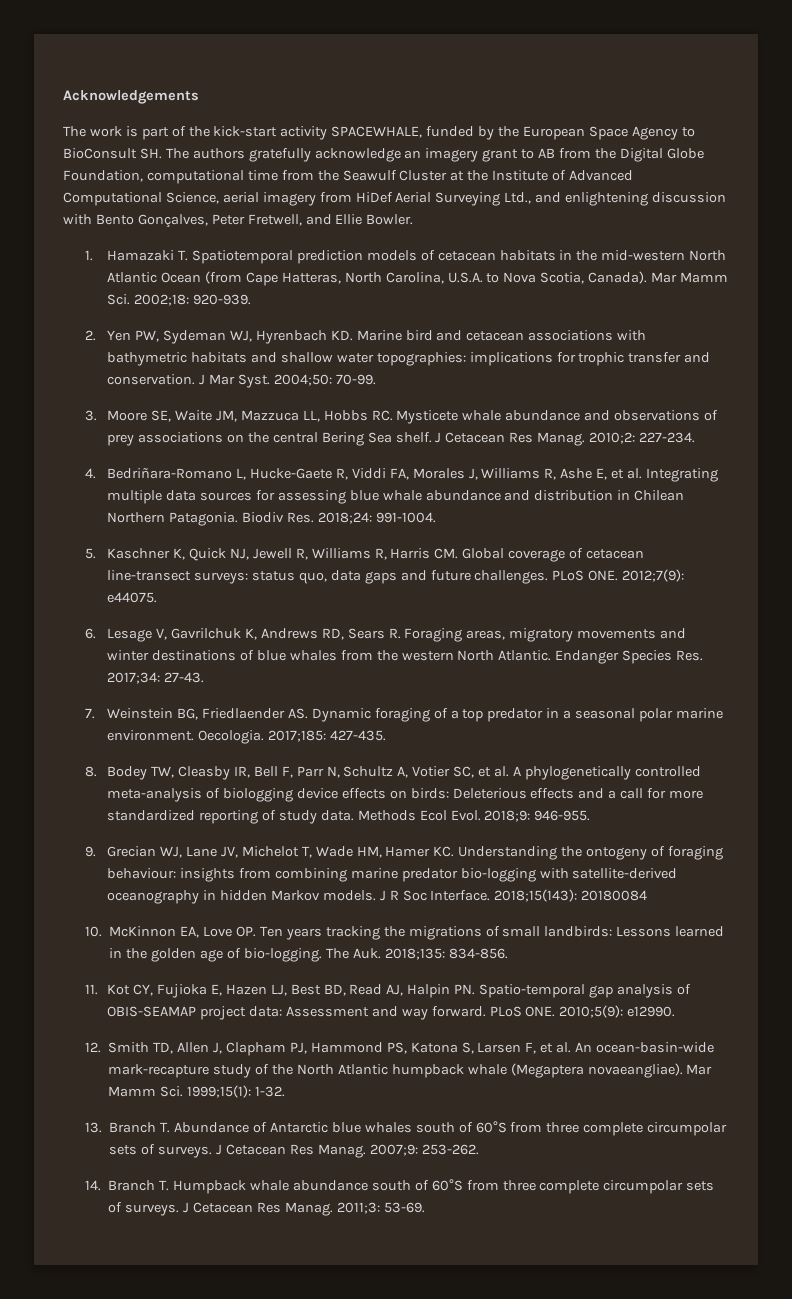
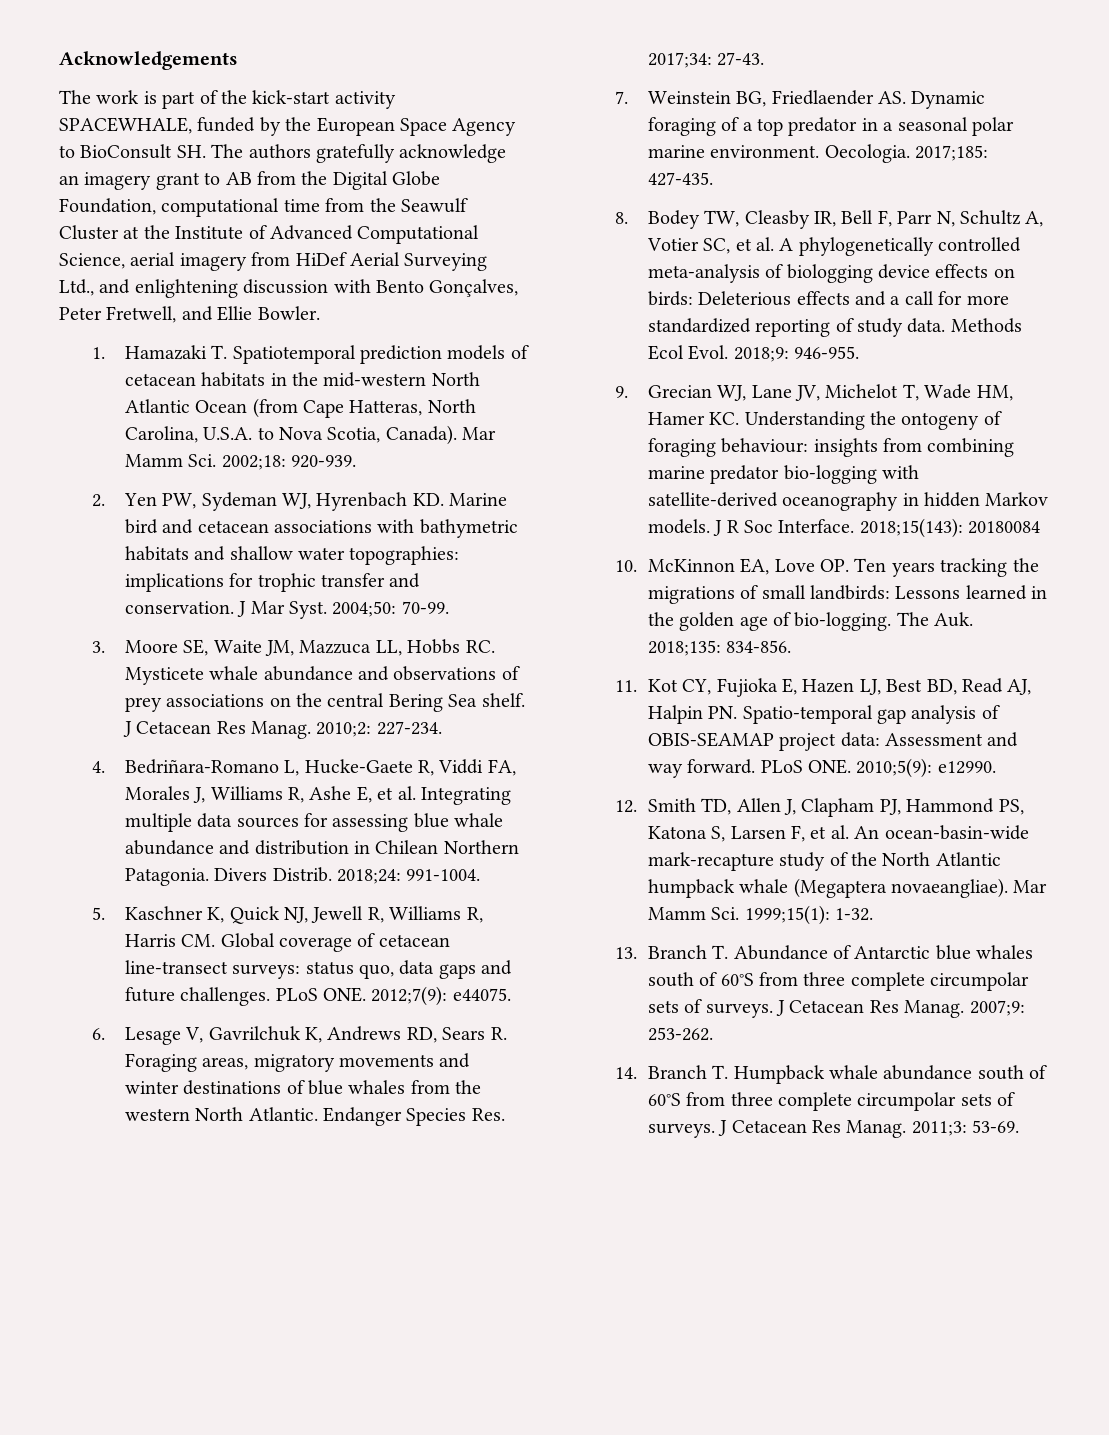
- Biodiv Res. 2018;24: 991-1004.
+ Divers Distrib. 2018;24: 991-1004.

